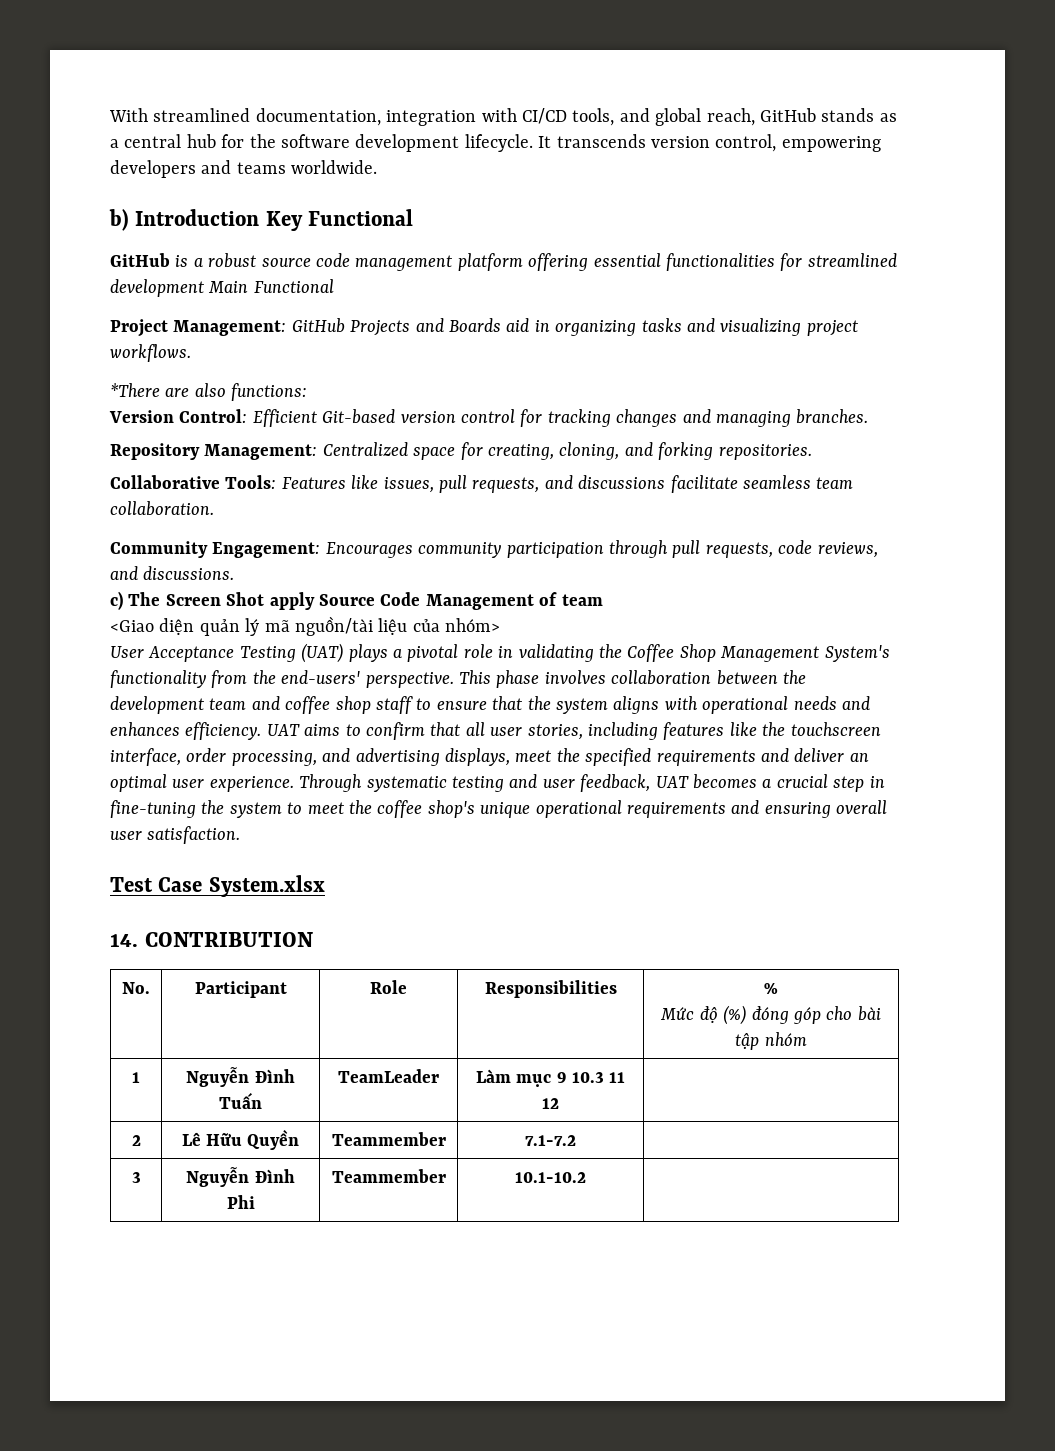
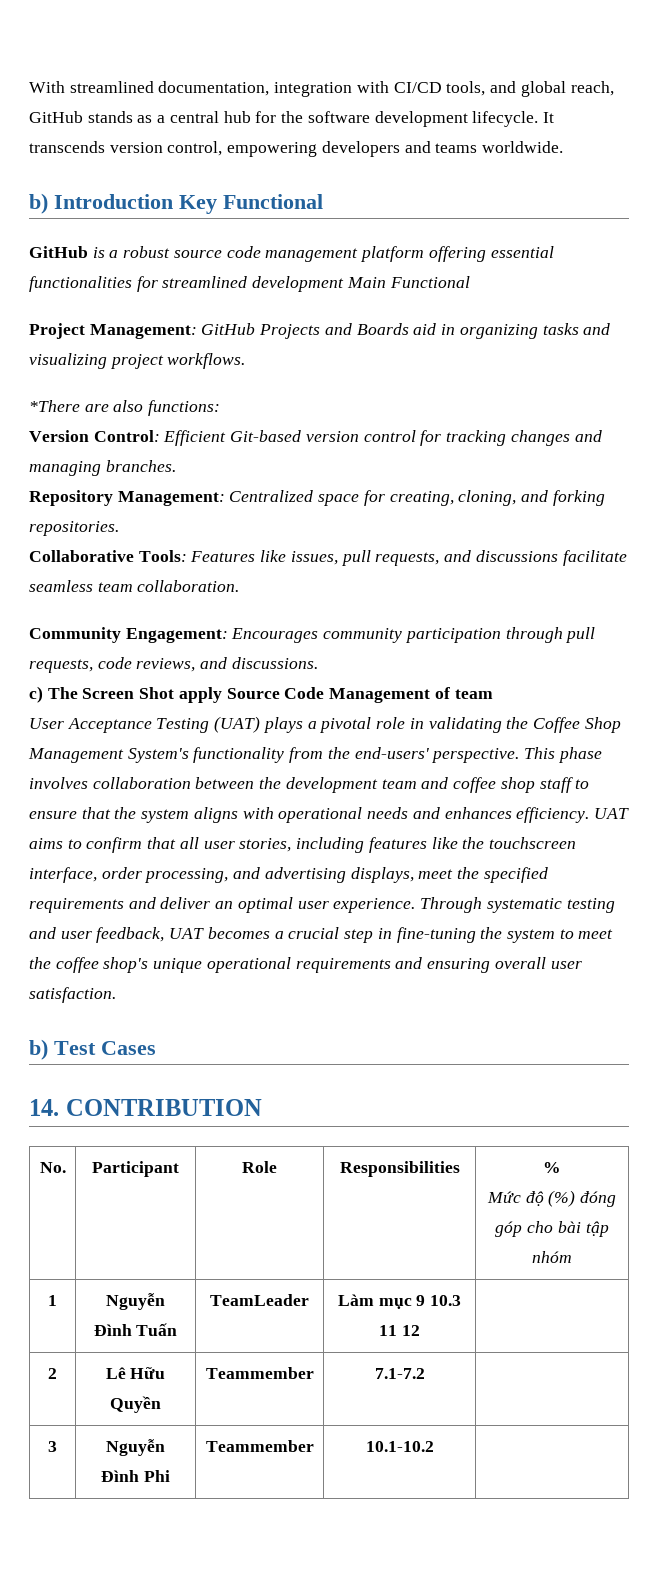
- <Giao diện quản lý mã nguồn/tài liệu của nhóm>
- Test Case System.xlsx
+ b) Test Cases

